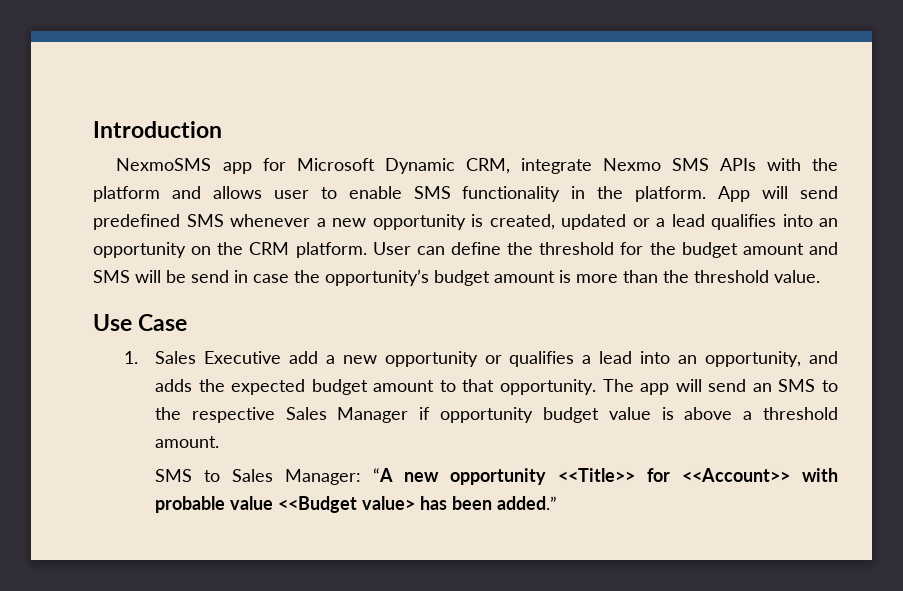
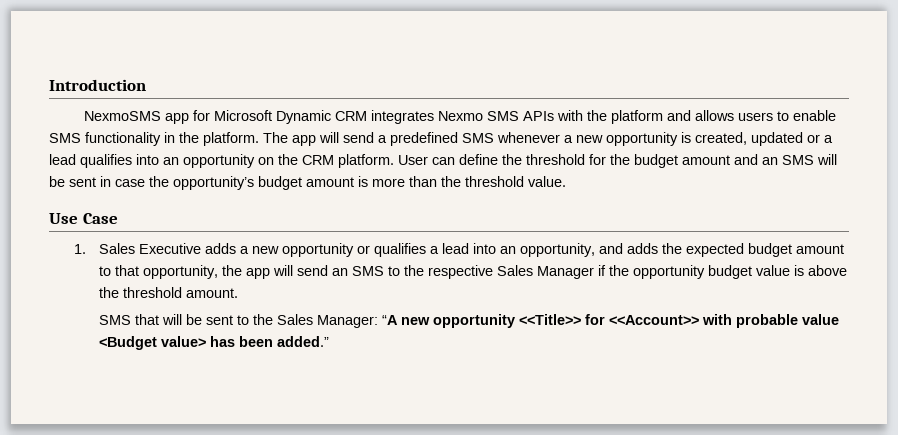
- NexmoSMS app for Microsoft Dynamic CRM, integrate Nexmo SMS APIs with the platform and allows user to enable SMS functionality in the platform.
+ NexmoSMS app for Microsoft Dynamic CRM integrates Nexmo SMS APIs with the platform and allows users to enable SMS functionality in the platform.
- App will send predefined SMS whenever a new opportunity is created, updated or a lead qualifies into an opportunity on the CRM platform.
+ The app will send a predefined SMS whenever a new opportunity is created, updated or a lead qualifies into an opportunity on the CRM platform.
- User can define the threshold for the budget amount and SMS will be send in case the opportunity’s budget amount is more than the threshold value.
+ User can define the threshold for the budget amount and an SMS will be sent in case the opportunity’s budget amount is more than the threshold value.
- 1. Sales Executive add a new opportunity or qualifies a lead into an opportunity, and adds the expected budget amount to that opportunity. The app will send an SMS to the respective Sales Manager if opportunity budget value is above a threshold amount.
+ 1. Sales Executive adds a new opportunity or qualifies a lead into an opportunity, and adds the expected budget amount to that opportunity, the app will send an SMS to the respective Sales Manager if the opportunity budget value is above the threshold amount.
- SMS to Sales Manager: “A new opportunity <<Title>> for <<Account>> with probable value <<Budget value> has been added.”
+ SMS that will be sent to the Sales Manager: “A new opportunity <<Title>> for <<Account>> with probable value <Budget value> has been added.”

